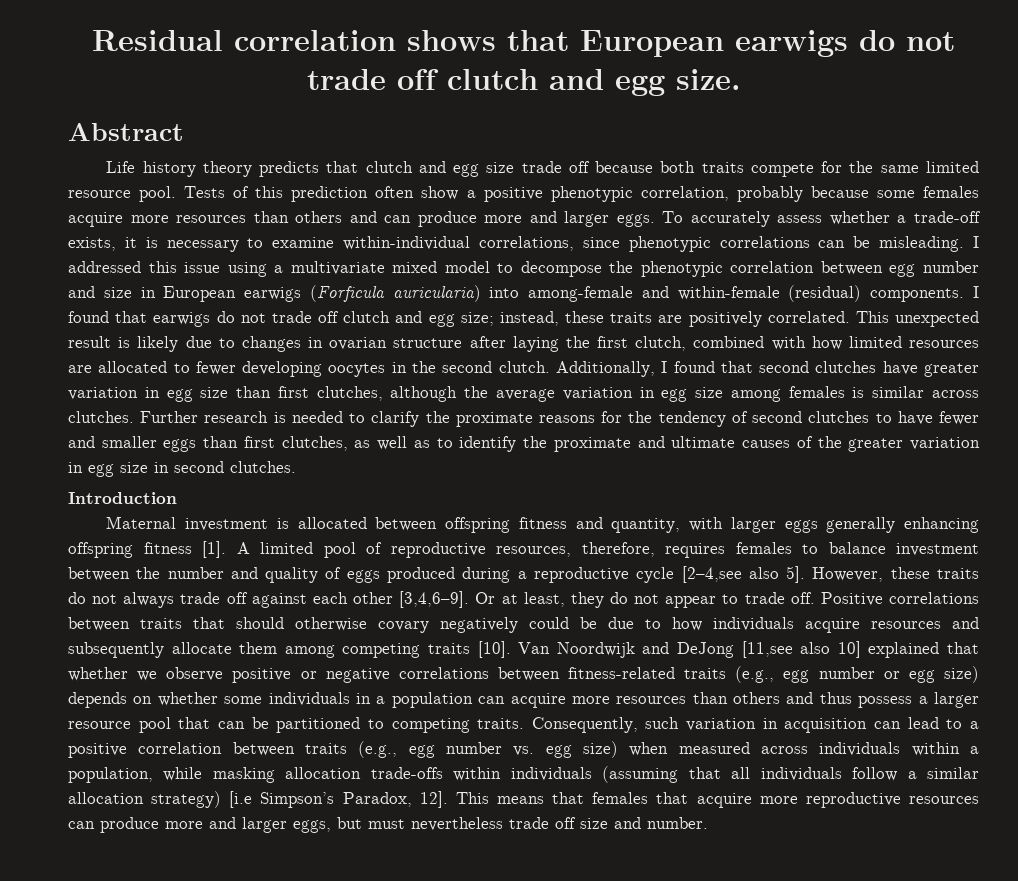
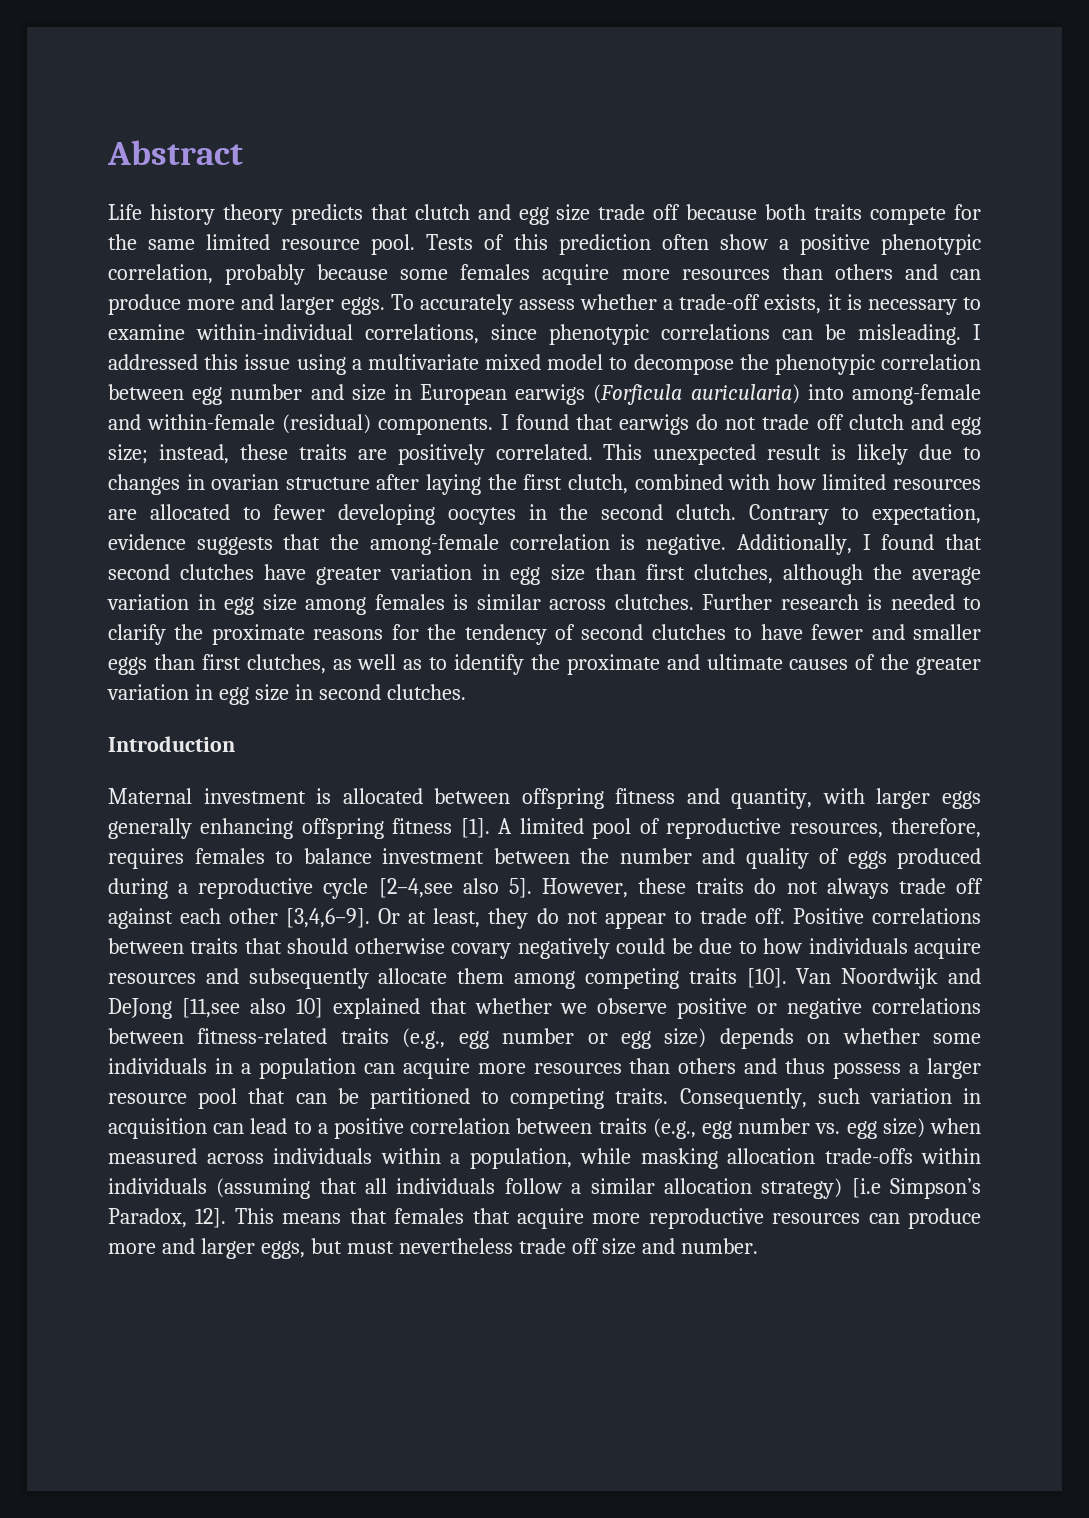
- Residual correlation shows that European earwigs do not trade off clutch and egg size.
+ Contrary to expectation, evidence suggests that the among-female correlation is negative.

